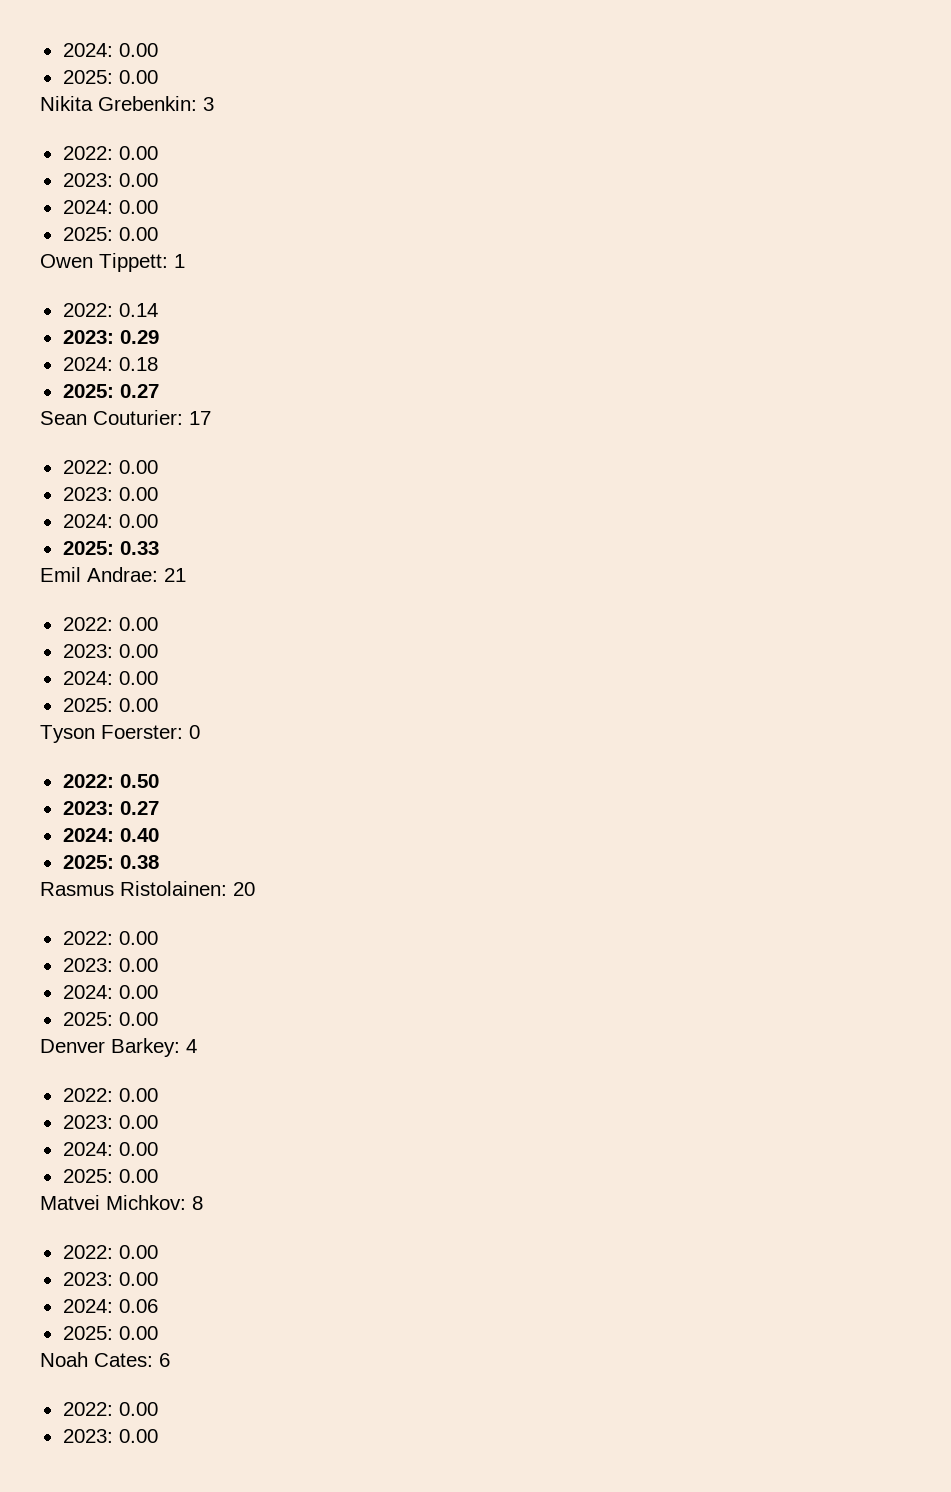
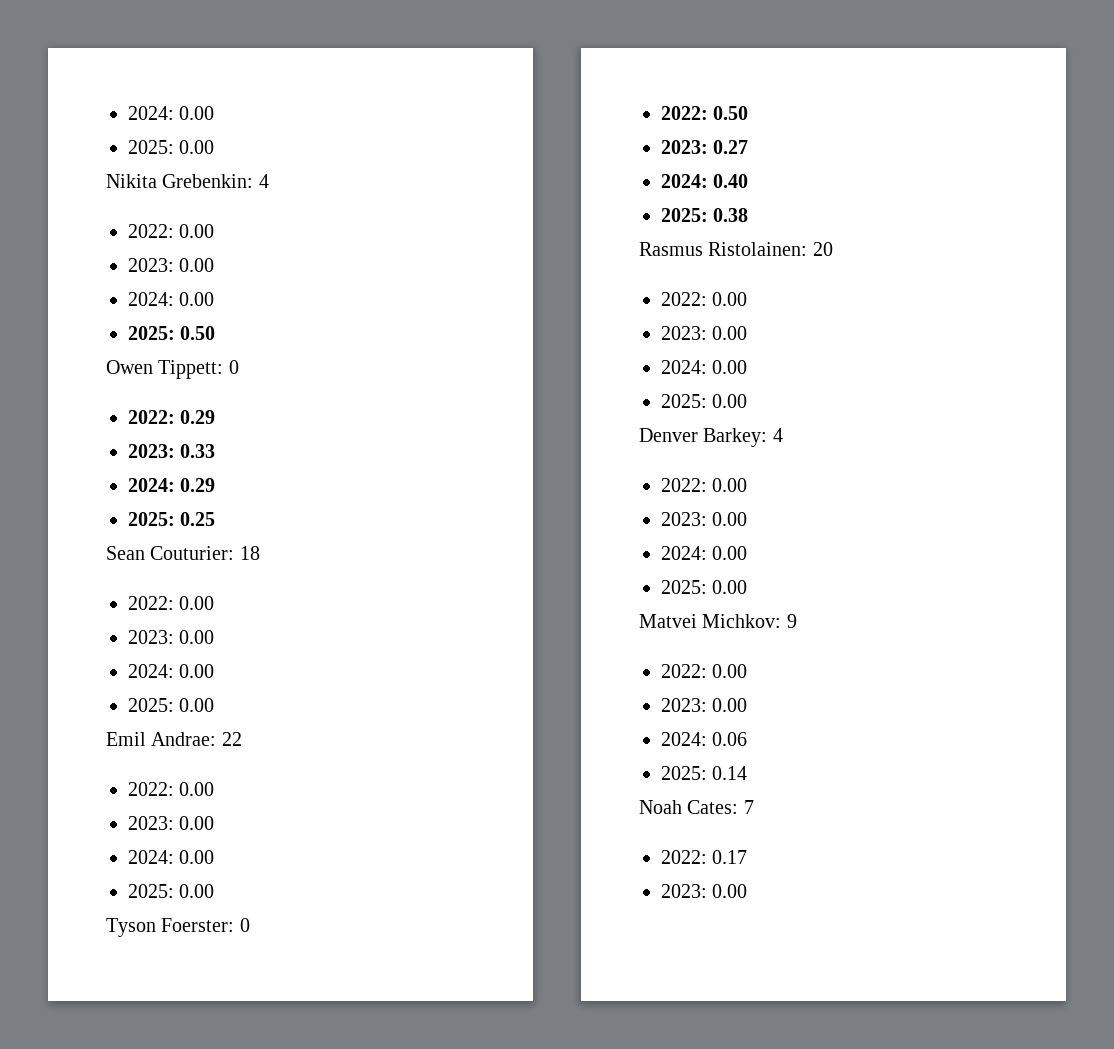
- Nikita Grebenkin: 3
+ Nikita Grebenkin: 4
+ 2022: 0.00
+ 2023: 0.00
+ 2024: 0.00
+ 2025: 0.50
+ Owen Tippett: 0
+ 2022: 0.29
+ 2023: 0.33
+ 2024: 0.29
+ 2025: 0.25
+ Sean Couturier: 18
  2022: 0.00
  2023: 0.00
  2024: 0.00
  2025: 0.00
- Owen Tippett: 1
- 2022: 0.14
- 2023: 0.29
- 2024: 0.18
- 2025: 0.27
- Sean Couturier: 17
- 2022: 0.00
- 2023: 0.00
- 2024: 0.00
- 2025: 0.33
- Emil Andrae: 21
+ Emil Andrae: 22
- Matvei Michkov: 8
+ Matvei Michkov: 9
  2024: 0.06
- 2025: 0.00
+ 2025: 0.14
- Noah Cates: 6
- 2022: 0.00
+ Noah Cates: 7
+ 2022: 0.17

